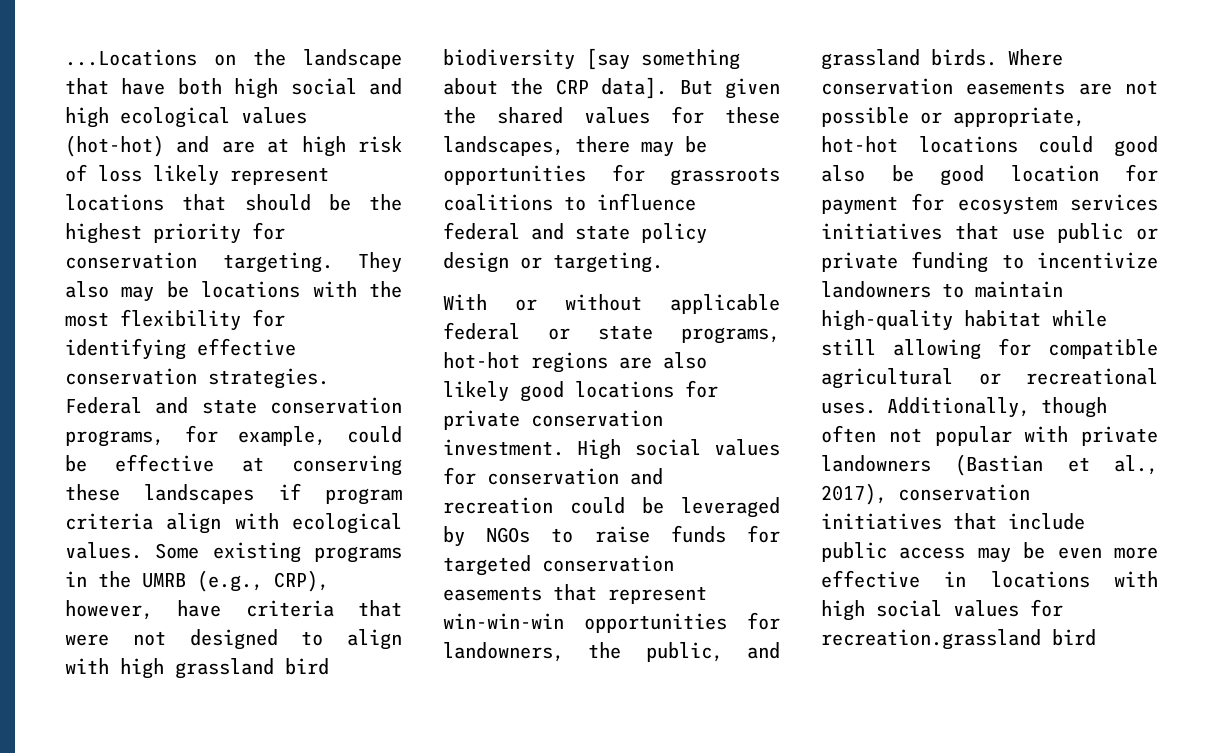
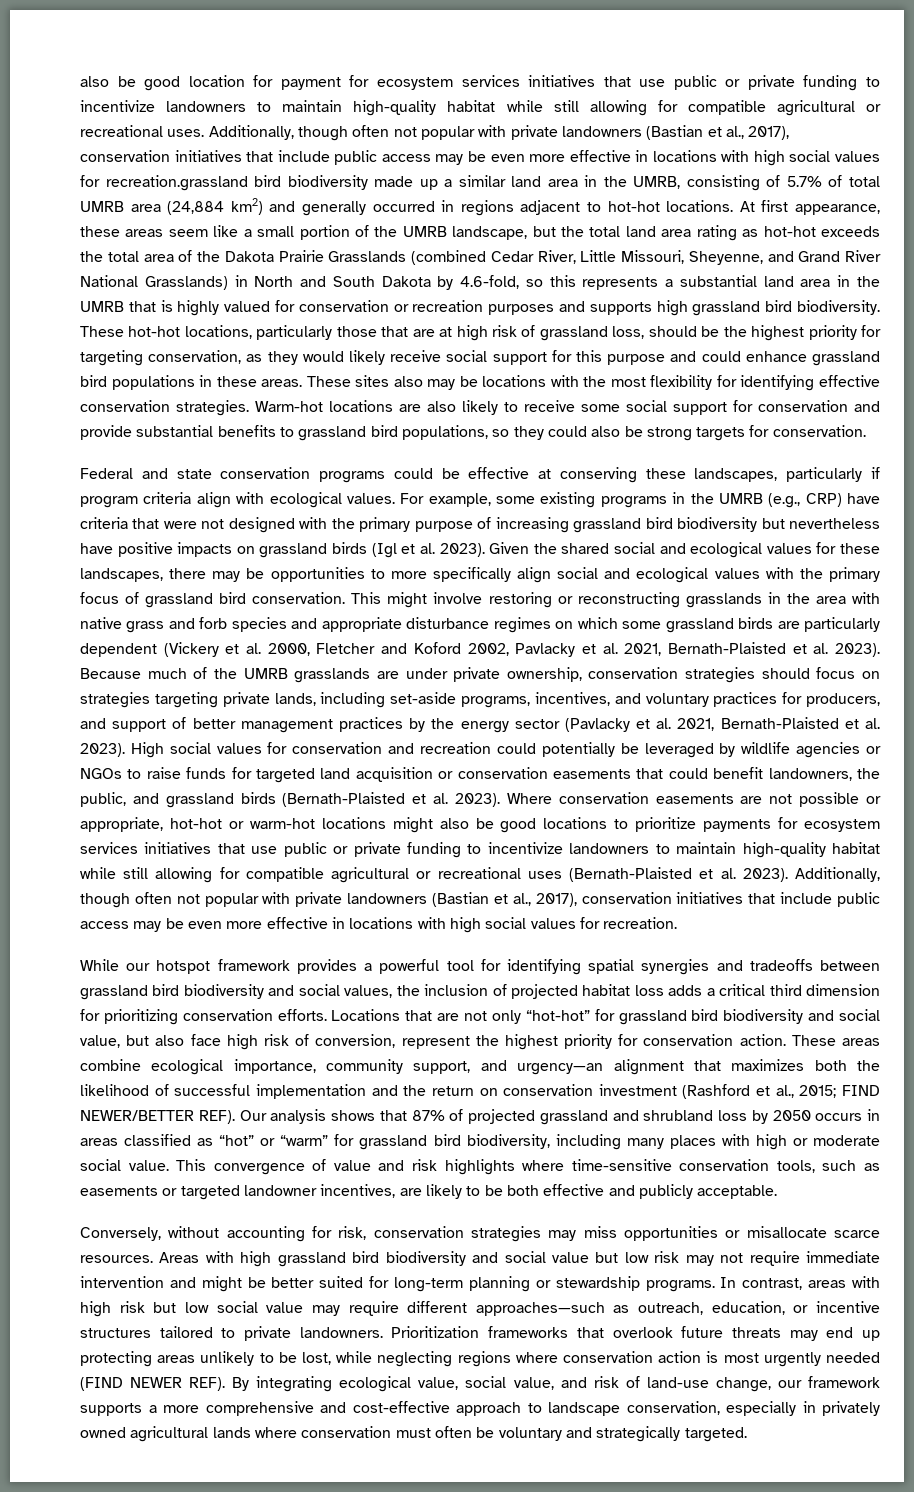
- ...Locations on the landscape that have both high social and high ecological values (hot-hot) and are at high risk of loss likely represent locations that should be the highest priority for conservation targeting. They also may be locations with the most flexibility for identifying effective conservation strategies. Federal and state conservation programs, for example, could be effective at conserving these landscapes if program criteria align with ecological values. Some existing programs in the UMRB (e.g., CRP), however, have criteria that were not designed to align with high grassland bird biodiversity [say something about the CRP data]. But given the shared values for these landscapes, there may be opportunities for grassroots coalitions to influence federal and state policy design or targeting.
- With or without applicable federal or state programs, hot-hot regions are also likely good locations for private conservation investment. High social values for conservation and recreation could be leveraged by NGOs to raise funds for targeted conservation easements that represent win-win-win opportunities for landowners, the public, and grassland birds. Where conservation easements are not possible or appropriate, hot-hot locations could good also be good location for payment for ecosystem services initiatives that use public or private funding to incentivize landowners to maintain high-quality habitat while still allowing for compatible agricultural or recreational uses.
+ also be good location for payment for ecosystem services initiatives that use public or private funding to incentivize landowners to maintain high-quality habitat while still allowing for compatible agricultural or recreational uses.
- Additionally, though often not popular with private landowners (Bastian et al., 2017), conservation initiatives that include public access may be even more effective in locations with high social values for recreation.grassland bird
+ Additionally, though often not popular with private landowners (Bastian et al., 2017), conservation initiatives that include public access may be even more effective in locations with high social values for recreation.grassland bird biodiversity made up a similar land area in the UMRB, consisting of 5.7% of total UMRB area (24,884 km2) and generally occurred in regions adjacent to hot-hot locations. At first appearance, these areas seem like a small portion of the UMRB landscape, but the total land area rating as hot-hot exceeds the total area of the Dakota Prairie Grasslands (combined Cedar River, Little Missouri, Sheyenne, and Grand River National Grasslands) in North and South Dakota by 4.6-fold, so this represents a substantial land area in the UMRB that is highly valued for conservation or recreation purposes and supports high grassland bird biodiversity. These hot-hot locations, particularly those that are at high risk of grassland loss, should be the highest priority for targeting conservation, as they would likely receive social support for this purpose and could enhance grassland bird populations in these areas. These sites also may be locations with the most flexibility for identifying effective conservation strategies. Warm-hot locations are also likely to receive some social support for conservation and provide substantial benefits to grassland bird populations, so they could also be strong targets for conservation.
+ Federal and state conservation programs could be effective at conserving these landscapes, particularly if program criteria align with ecological values. For example, some existing programs in the UMRB (e.g., CRP) have criteria that were not designed with the primary purpose of increasing grassland bird biodiversity but nevertheless have positive impacts on grassland birds (Igl et al. 2023). Given the shared social and ecological values for these landscapes, there may be opportunities to more specifically align social and ecological values with the primary focus of grassland bird conservation. This might involve restoring or reconstructing grasslands in the area with native grass and forb species and appropriate disturbance regimes on which some grassland birds are particularly dependent (Vickery et al. 2000, Fletcher and Koford 2002, Pavlacky et al. 2021, Bernath-Plaisted et al. 2023). Because much of the UMRB grasslands are under private ownership, conservation strategies should focus on strategies targeting private lands, including set-aside programs, incentives, and voluntary practices for producers, and support of better management practices by the energy sector (Pavlacky et al. 2021, Bernath-Plaisted et al. 2023). High social values for conservation and recreation could potentially be leveraged by wildlife agencies or NGOs to raise funds for targeted land acquisition or conservation easements that could benefit landowners, the public, and grassland birds (Bernath-Plaisted et al. 2023). Where conservation easements are not possible or appropriate, hot-hot or warm-hot locations might also be good locations to prioritize payments for ecosystem services initiatives that use public or private funding to incentivize landowners to maintain high-quality habitat while still allowing for compatible agricultural or recreational uses (Bernath-Plaisted et al. 2023). Additionally, though often not popular with private landowners (Bastian et al., 2017), conservation initiatives that include public access may be even more effective in locations with high social values for recreation.
+ While our hotspot framework provides a powerful tool for identifying spatial synergies and tradeoffs between grassland bird biodiversity and social values, the inclusion of projected habitat loss adds a critical third dimension for prioritizing conservation efforts. Locations that are not only “hot-hot” for grassland bird biodiversity and social value, but also face high risk of conversion, represent the highest priority for conservation action. These areas combine ecological importance, community support, and urgency—an alignment that maximizes both the likelihood of successful implementation and the return on conservation investment (Rashford et al., 2015; FIND NEWER/BETTER REF). Our analysis shows that 87% of projected grassland and shrubland loss by 2050 occurs in areas classified as “hot” or “warm” for grassland bird biodiversity, including many places with high or moderate social value. This convergence of value and risk highlights where time-sensitive conservation tools, such as easements or targeted landowner incentives, are likely to be both effective and publicly acceptable.
+ Conversely, without accounting for risk, conservation strategies may miss opportunities or misallocate scarce resources. Areas with high grassland bird biodiversity and social value but low risk may not require immediate intervention and might be better suited for long-term planning or stewardship programs. In contrast, areas with high risk but low social value may require different approaches—such as outreach, education, or incentive structures tailored to private landowners. Prioritization frameworks that overlook future threats may end up protecting areas unlikely to be lost, while neglecting regions where conservation action is most urgently needed (FIND NEWER REF). By integrating ecological value, social value, and risk of land-use change, our framework supports a more comprehensive and cost-effective approach to landscape conservation, especially in privately owned agricultural lands where conservation must often be voluntary and strategically targeted.

